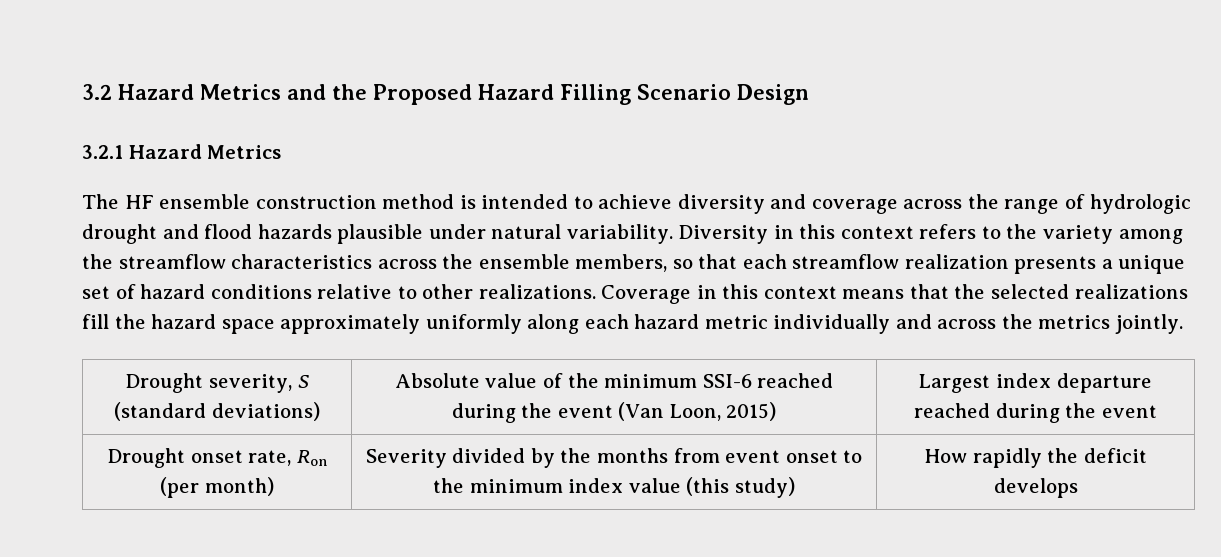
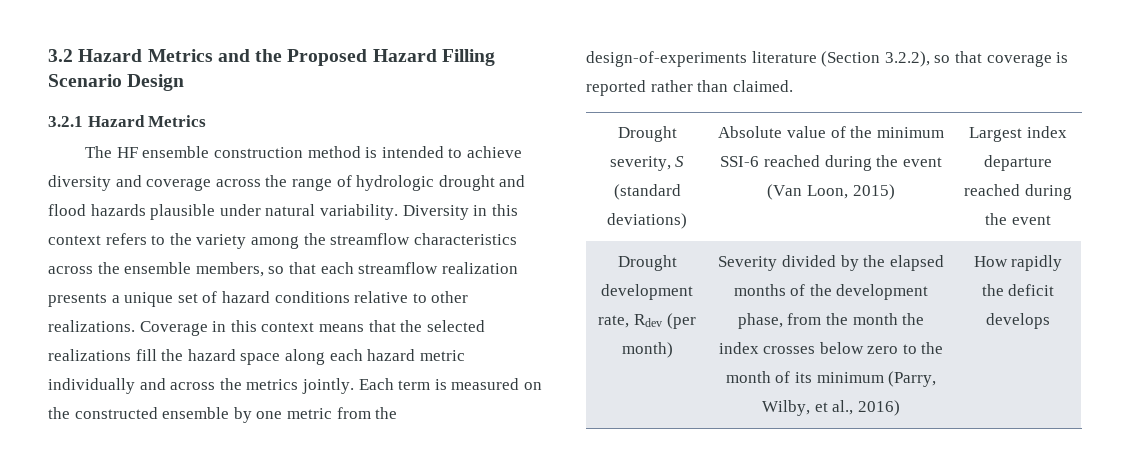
- Coverage in this context means that the selected realizations fill the hazard space approximately uniformly along each hazard metric individually and across the metrics jointly.
+ Coverage in this context means that the selected realizations fill the hazard space along each hazard metric individually and across the metrics jointly. Each term is measured on the constructed ensemble by one metric from the design-of-experiments literature (Section 3.2.2), so that coverage is reported rather than claimed.
- Drought onset rate, Ron (per month) | Severity divided by the months from event onset to the minimum index value (this study) | How rapidly the deficit develops
+ Drought development rate, Rdev (per month) | Severity divided by the elapsed months of the development phase, from the month the index crosses below zero to the month of its minimum (Parry, Wilby, et al., 2016) | How rapidly the deficit develops

